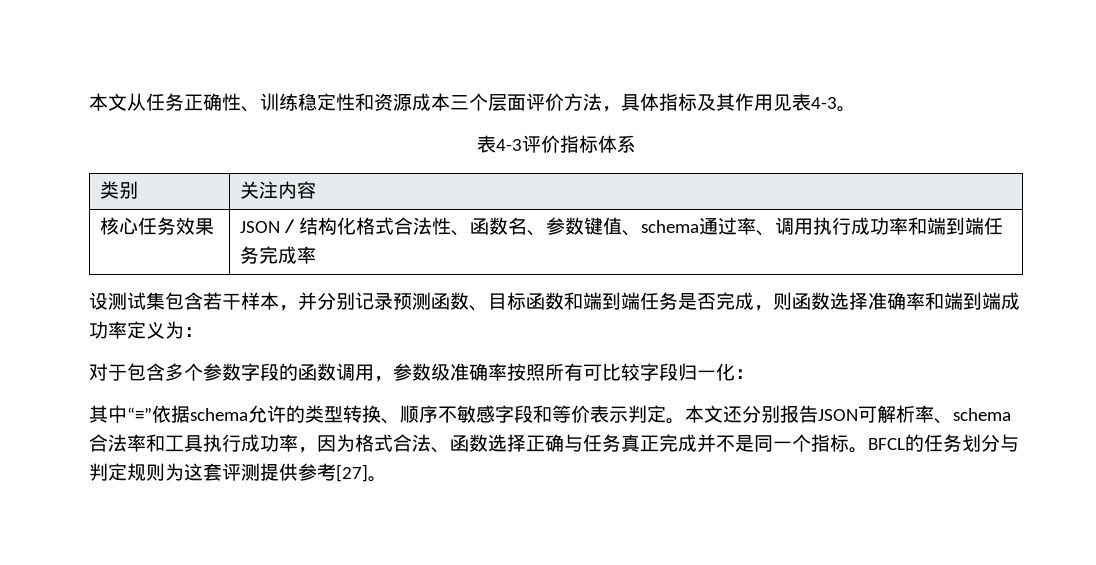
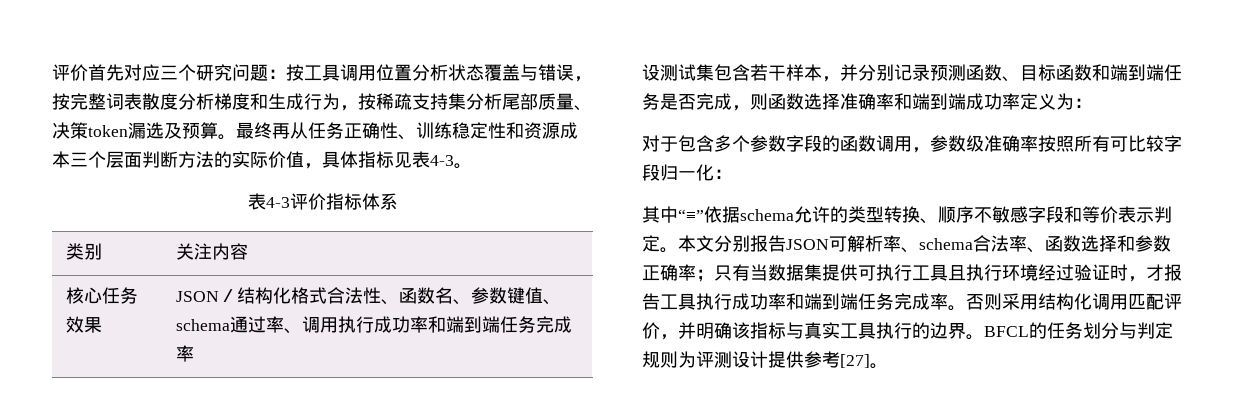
- 本文从任务正确性、训练稳定性和资源成本三个层面评价方法，具体指标及其作用见表4-3。
+ 评价首先对应三个研究问题：按工具调用位置分析状态覆盖与错误，按完整词表散度分析梯度和生成行为，按稀疏支持集分析尾部质量、决策token漏选及预算。最终再从任务正确性、训练稳定性和资源成本三个层面判断方法的实际价值，具体指标见表4-3。
- 本文还分别报告JSON可解析率、schema合法率和工具执行成功率，因为格式合法、函数选择正确与任务真正完成并不是同一个指标。
+ 本文分别报告JSON可解析率、schema合法率、函数选择和参数正确率；只有当数据集提供可执行工具且执行环境经过验证时，才报告工具执行成功率和端到端任务完成率。否则采用结构化调用匹配评价，并明确该指标与真实工具执行的边界。
- BFCL的任务划分与判定规则为这套评测提供参考[27]。
+ BFCL的任务划分与判定规则为评测设计提供参考[27]。

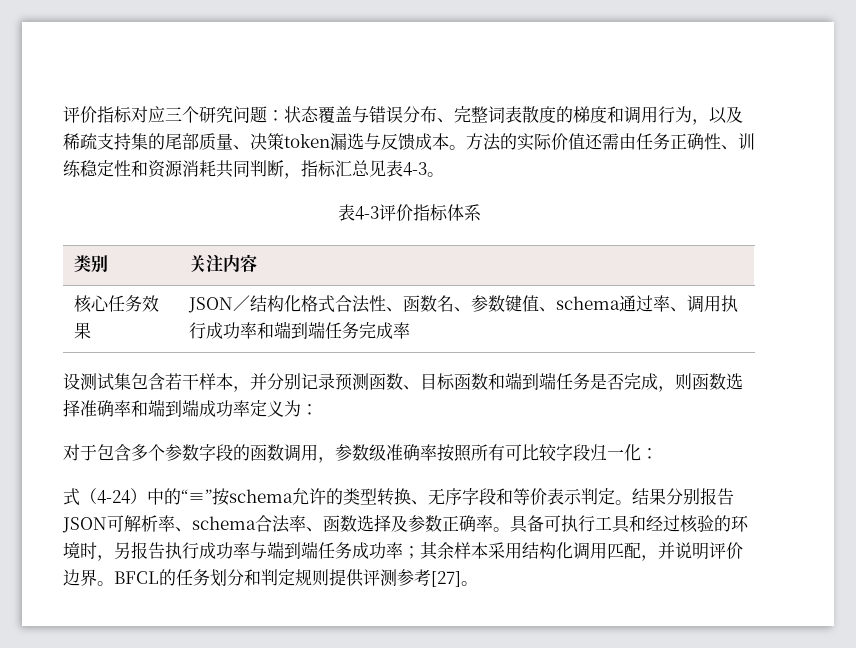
- 评价首先对应三个研究问题：按工具调用位置分析状态覆盖与错误，按完整词表散度分析梯度和生成行为，按稀疏支持集分析尾部质量、决策token漏选及预算。最终再从任务正确性、训练稳定性和资源成本三个层面判断方法的实际价值，具体指标见表4-3。
+ 评价指标对应三个研究问题：状态覆盖与错误分布、完整词表散度的梯度和调用行为，以及稀疏支持集的尾部质量、决策token漏选与反馈成本。方法的实际价值还需由任务正确性、训练稳定性和资源消耗共同判断，指标汇总见表4-3。
- 其中“≡”依据schema允许的类型转换、顺序不敏感字段和等价表示判定。
+ 式（4-24）中的“≡”按schema允许的类型转换、无序字段和等价表示判定。
- 本文分别报告JSON可解析率、schema合法率、函数选择和参数正确率；只有当数据集提供可执行工具且执行环境经过验证时，才报告工具执行成功率和端到端任务完成率。否则采用结构化调用匹配评价，并明确该指标与真实工具执行的边界。
+ 结果分别报告JSON可解析率、schema合法率、函数选择及参数正确率。具备可执行工具和经过核验的环境时，另报告执行成功率与端到端任务成功率；其余样本采用结构化调用匹配，并说明评价边界。
- BFCL的任务划分与判定规则为评测设计提供参考[27]。
+ BFCL的任务划分和判定规则提供评测参考[27]。

